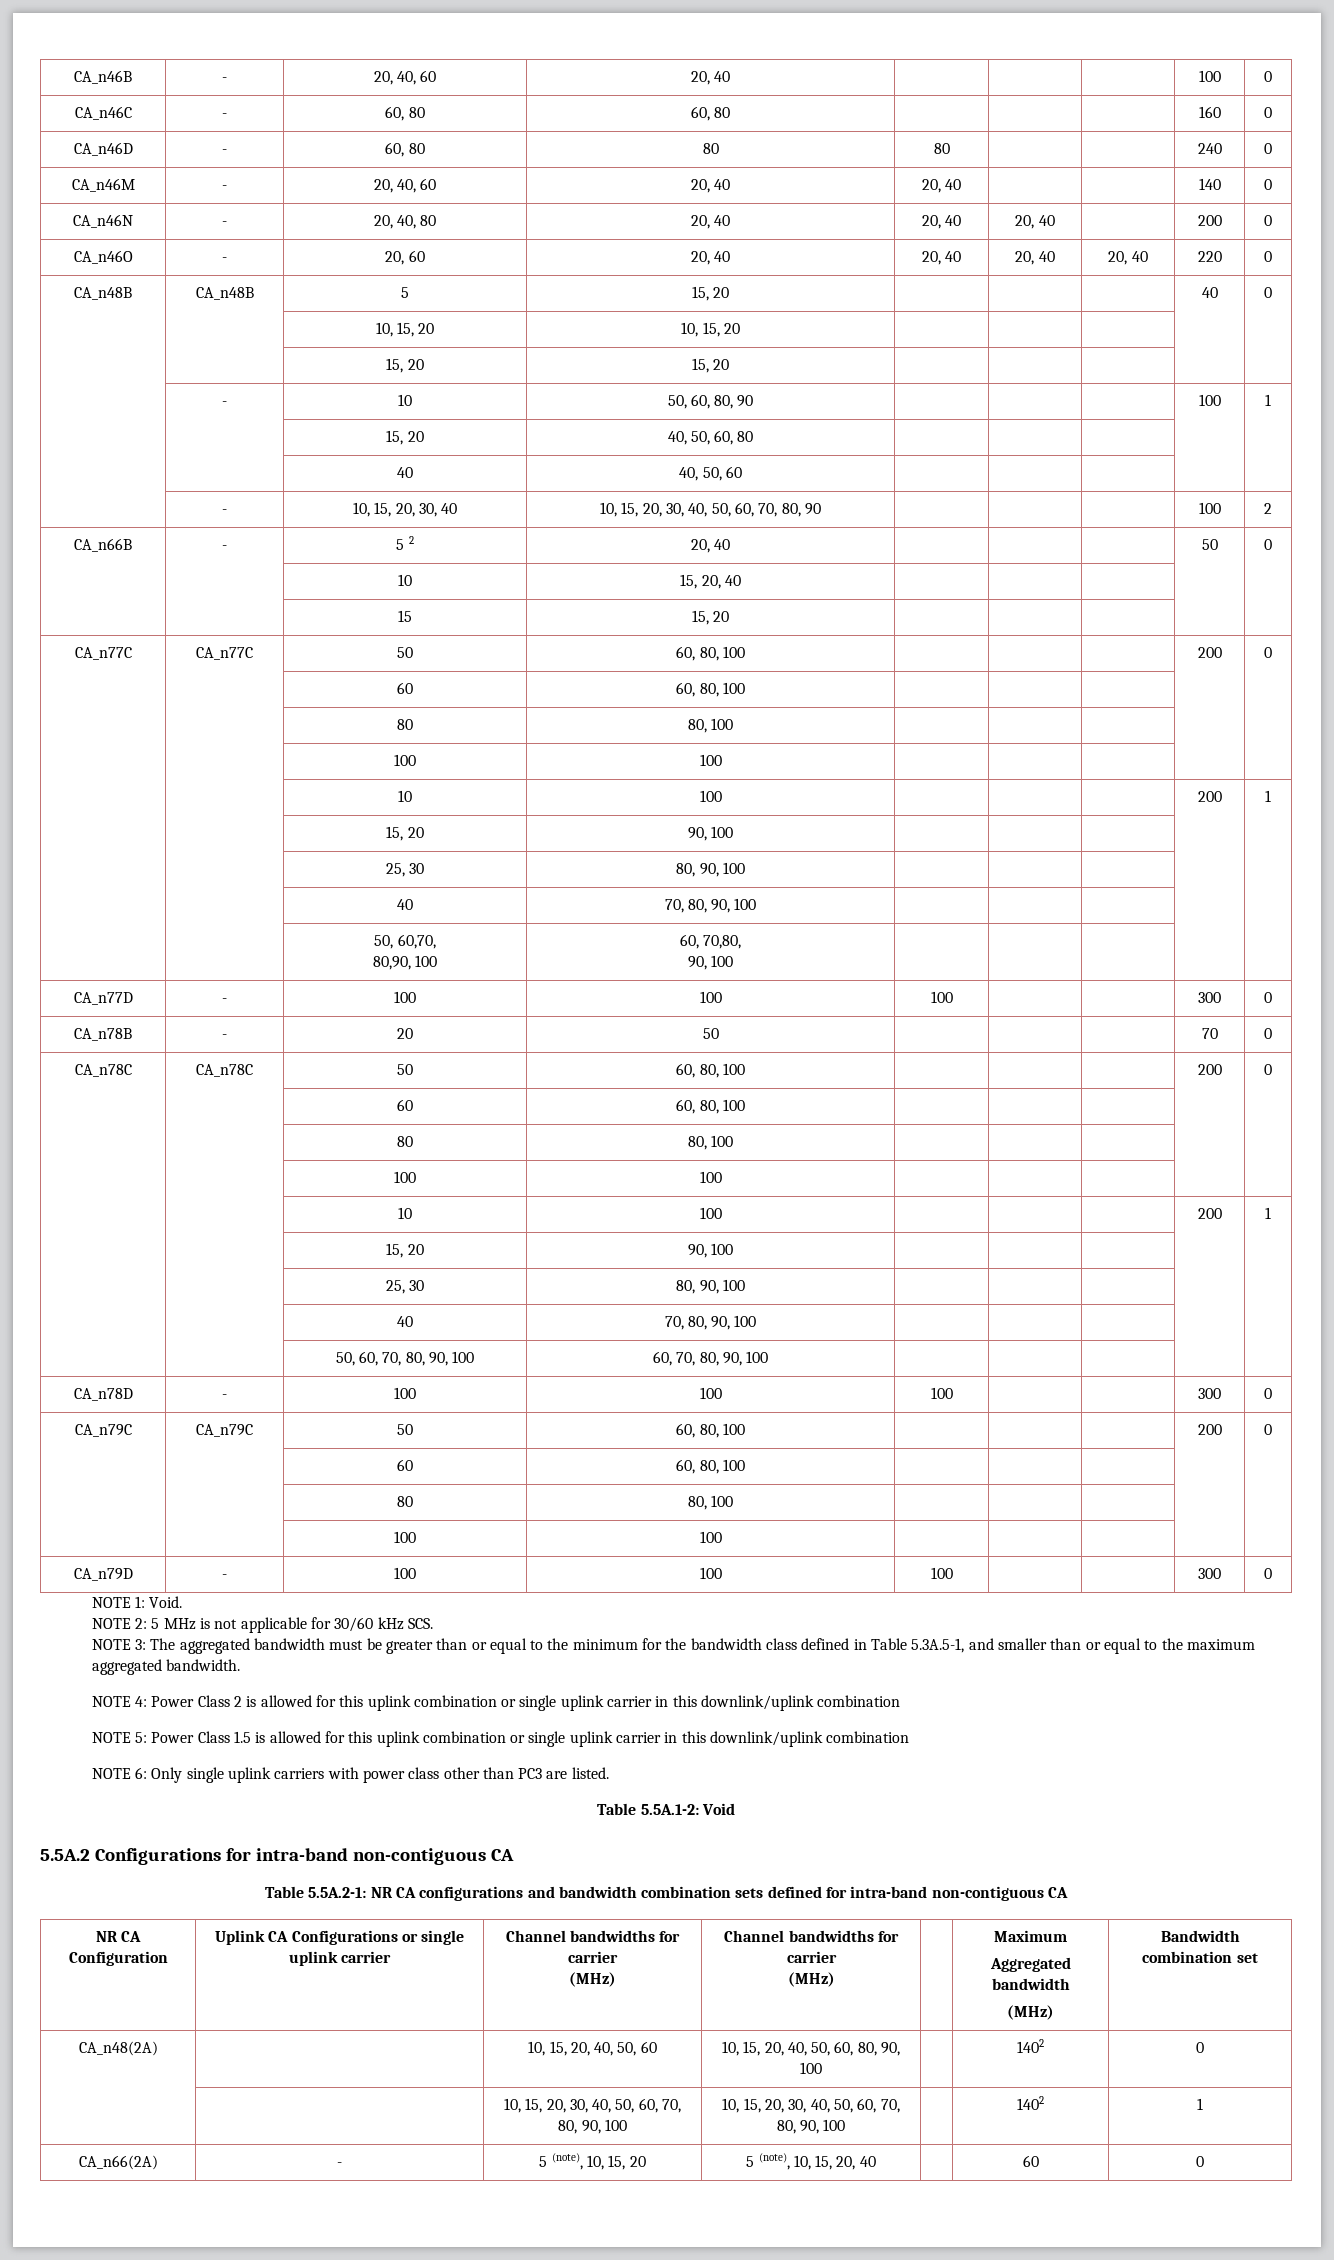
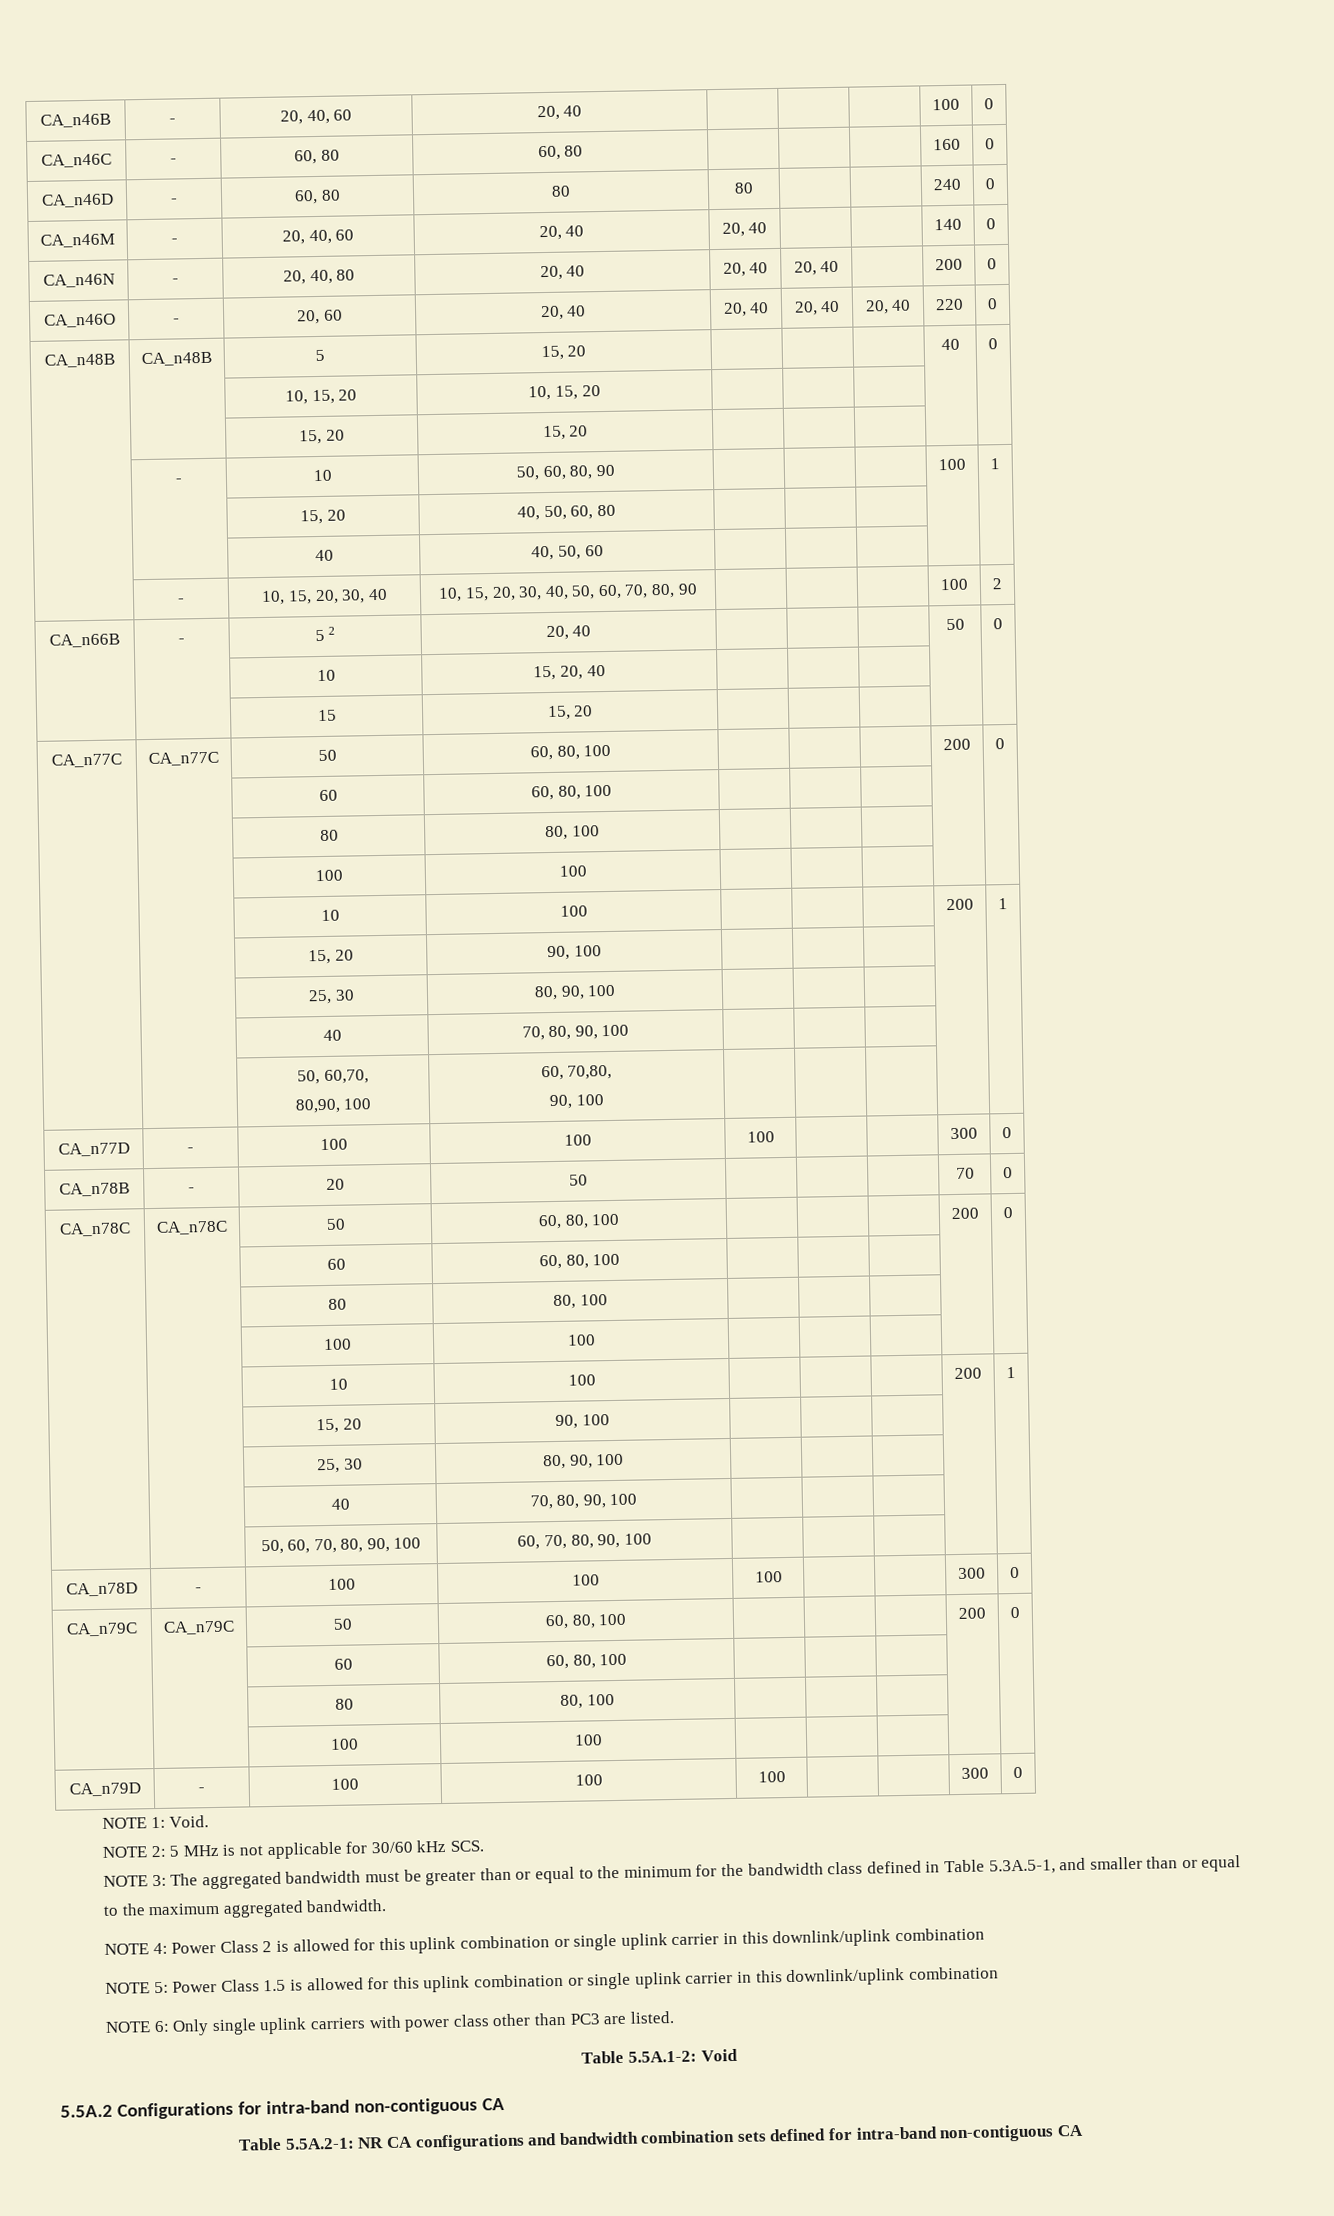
- NR CA Configuration | Uplink CA Configurations or single uplink carrier | Channel bandwidths for carrier
- (MHz) | Channel bandwidths for carrier
- (MHz) | | Maximum
- Aggregated bandwidth
- (MHz) | Bandwidth combination set
- CA_n48(2A) | | 10, 15, 20, 40, 50, 60 | 10, 15, 20, 40, 50, 60, 80, 90, 100 | | 1402 | 0
- | | 10, 15, 20, 30, 40, 50, 60, 70, 80, 90, 100 | 10, 15, 20, 30, 40, 50, 60, 70, 80, 90, 100 | | 1402 | 1
- CA_n66(2A) | - | 5 (note), 10, 15, 20 | 5 (note), 10, 15, 20, 40 | | 60 | 0

